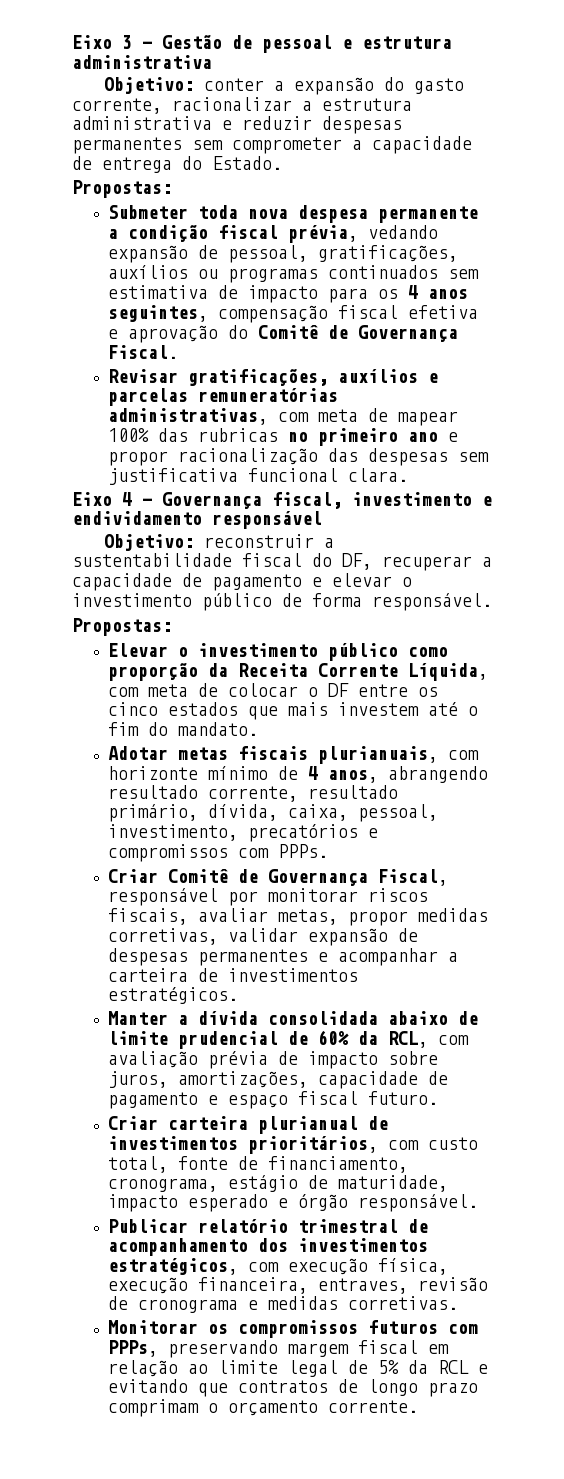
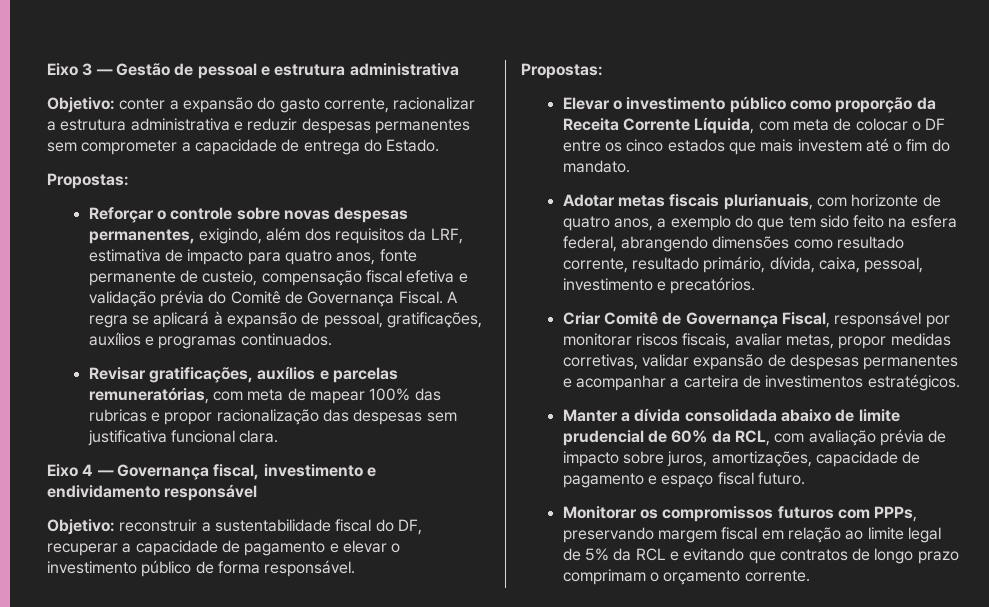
- Submeter toda nova despesa permanente a condição fiscal prévia, vedando expansão de pessoal, gratificações, auxílios ou programas continuados sem estimativa de impacto para os 4 anos seguintes, compensação fiscal efetiva e aprovação do Comitê de Governança Fiscal.
+ Reforçar o controle sobre novas despesas permanentes, exigindo, além dos requisitos da LRF, estimativa de impacto para quatro anos, fonte permanente de custeio, compensação fiscal efetiva e validação prévia do Comitê de Governança Fiscal. A regra se aplicará à expansão de pessoal, gratificações, auxílios e programas continuados.
- Revisar gratificações, auxílios e parcelas remuneratórias administrativas, com meta de mapear 100% das rubricas no primeiro ano e propor racionalização das despesas sem justificativa funcional clara.
+ Revisar gratificações, auxílios e parcelas remuneratórias, com meta de mapear 100% das rubricas e propor racionalização das despesas sem justificativa funcional clara.
- Adotar metas fiscais plurianuais, com horizonte mínimo de 4 anos, abrangendo resultado corrente, resultado primário, dívida, caixa, pessoal, investimento, precatórios e compromissos com PPPs.
+ Adotar metas fiscais plurianuais, com horizonte de quatro anos, a exemplo do que tem sido feito na esfera federal, abrangendo dimensões como resultado corrente, resultado primário, dívida, caixa, pessoal, investimento e precatórios.
- Criar carteira plurianual de investimentos prioritários, com custo total, fonte de financiamento, cronograma, estágio de maturidade, impacto esperado e órgão responsável.
- Publicar relatório trimestral de acompanhamento dos investimentos estratégicos, com execução física, execução financeira, entraves, revisão de cronograma e medidas corretivas.

